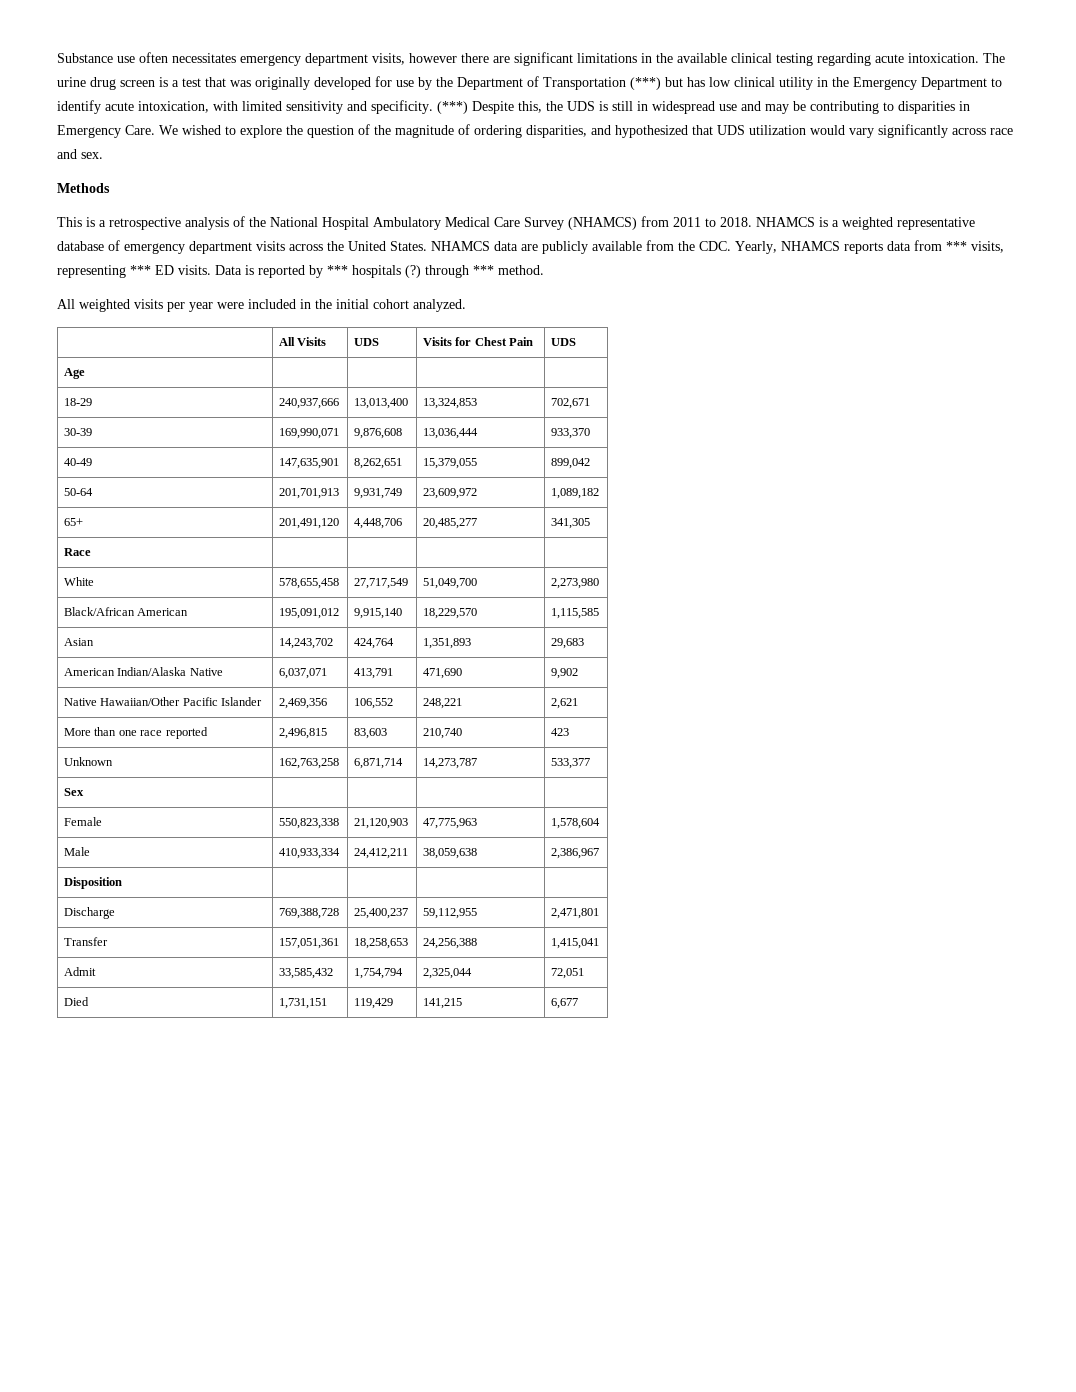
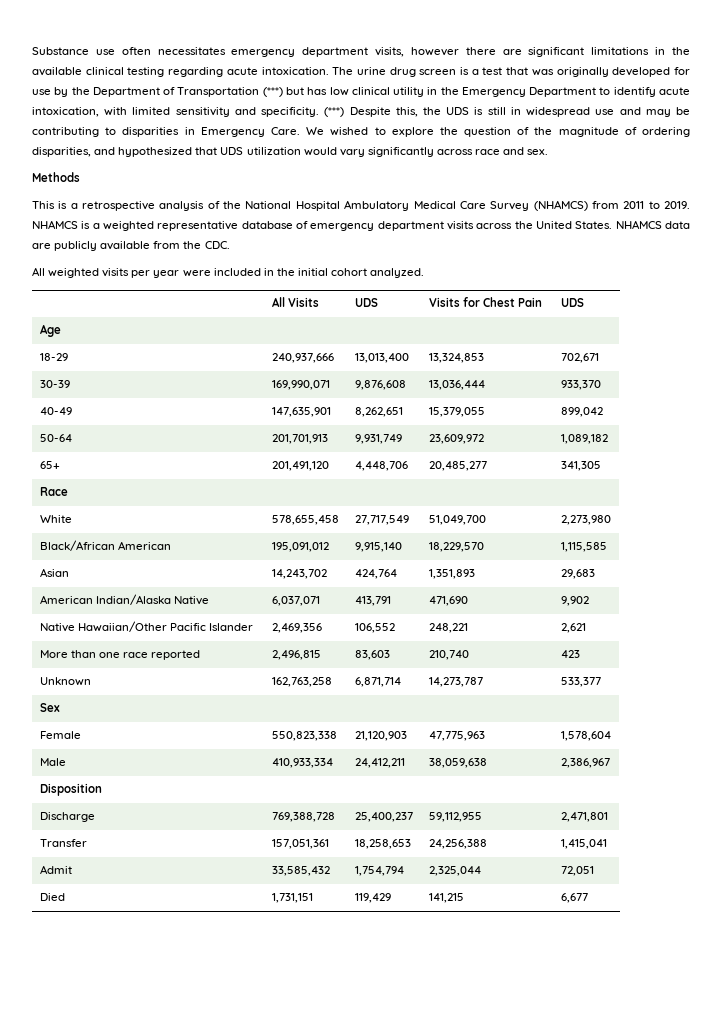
- This is a retrospective analysis of the National Hospital Ambulatory Medical Care Survey (NHAMCS) from 2011 to 2018.
+ This is a retrospective analysis of the National Hospital Ambulatory Medical Care Survey (NHAMCS) from 2011 to 2019.
- NHAMCS data are publicly available from the CDC. Yearly, NHAMCS reports data from *** visits, representing *** ED visits. Data is reported by *** hospitals (?) through *** method.
+ NHAMCS data are publicly available from the CDC.

